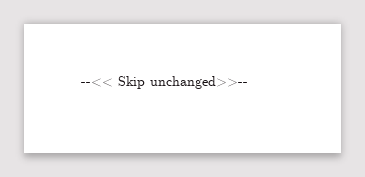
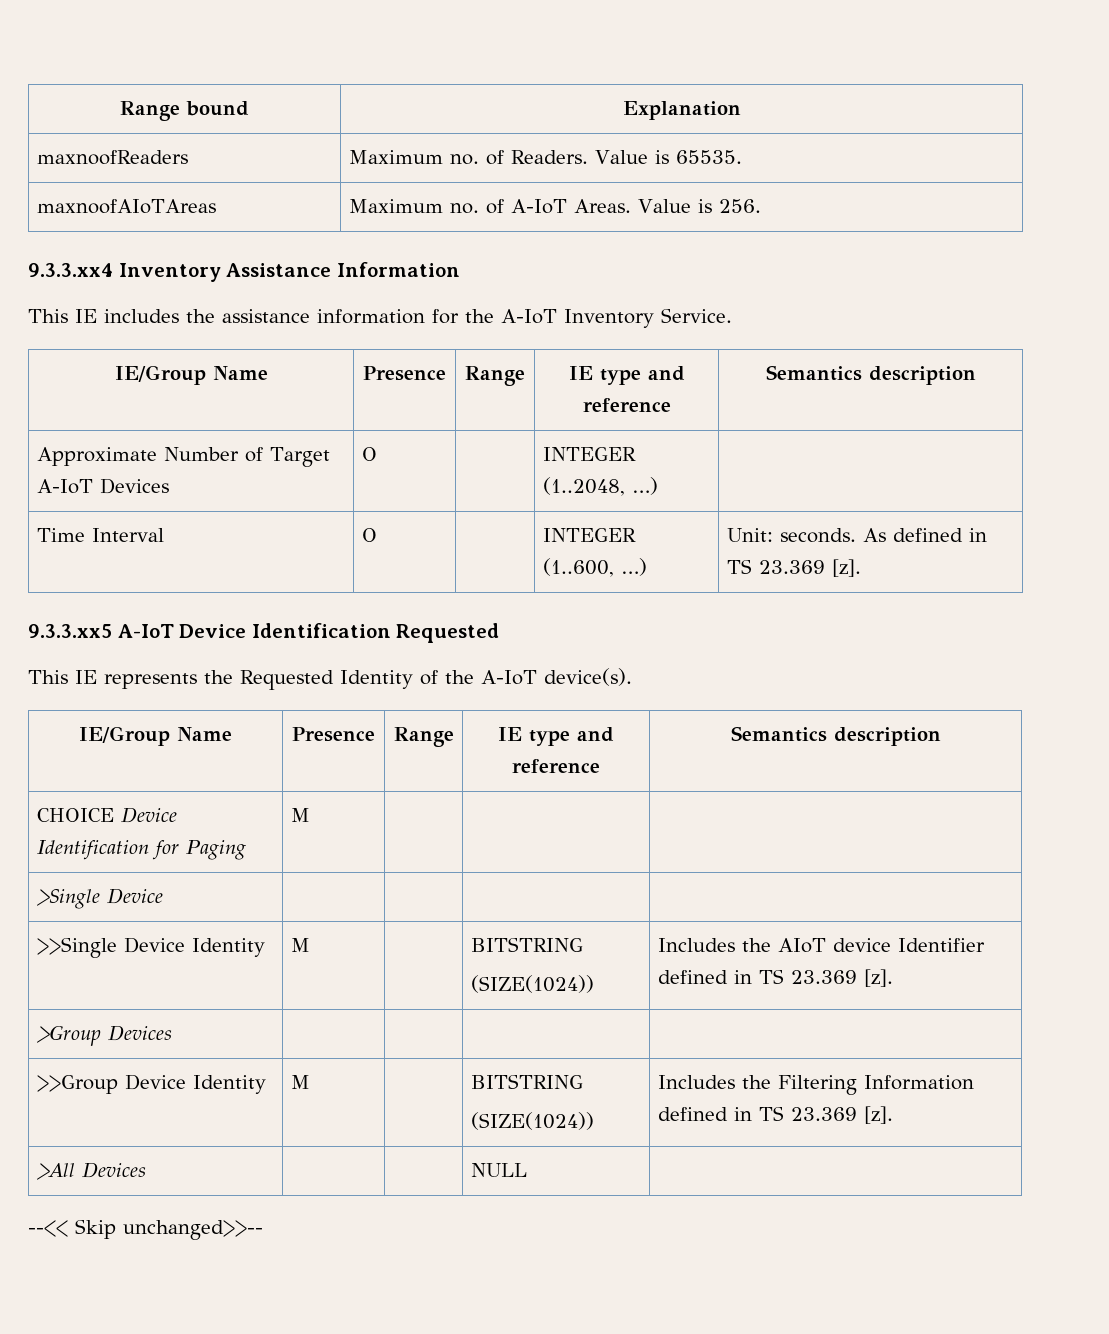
+ Range bound | Explanation
+ maxnoofReaders | Maximum no. of Readers. Value is 65535.
+ maxnoofAIoTAreas | Maximum no. of A-IoT Areas. Value is 256.
+ 9.3.3.xx4 Inventory Assistance Information
+ This IE includes the assistance information for the A-IoT Inventory Service.
+ IE/Group Name | Presence | Range | IE type and reference | Semantics description
+ Approximate Number of Target A-IoT Devices | O | | INTEGER (1..2048, …) |
+ Time Interval | O | | INTEGER (1..600, …) | Unit: seconds. As defined in TS 23.369 [z].
+ 9.3.3.xx5 A-IoT Device Identification Requested
+ This IE represents the Requested Identity of the A-IoT device(s).
+ IE/Group Name | Presence | Range | IE type and reference | Semantics description
+ CHOICE Device Identification for Paging | M | | |
+ >Single Device | | | |
+ >>Single Device Identity | M | | BITSTRING
+ (SIZE(1024)) | Includes the AIoT device Identifier defined in TS 23.369 [z].
+ >Group Devices | | | |
+ >>Group Device Identity | M | | BITSTRING
+ (SIZE(1024)) | Includes the Filtering Information defined in TS 23.369 [z].
+ >All Devices | | | NULL |

